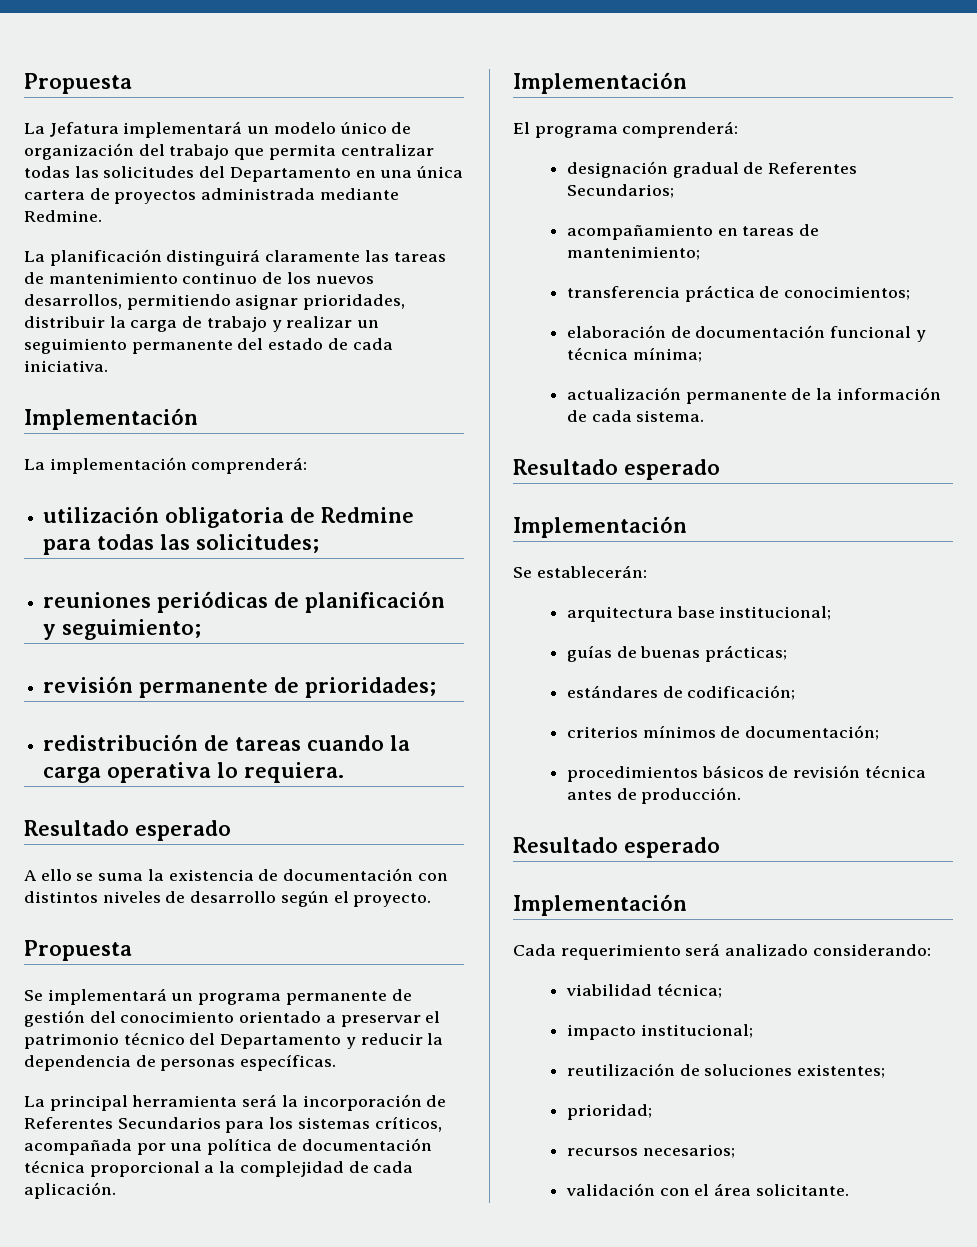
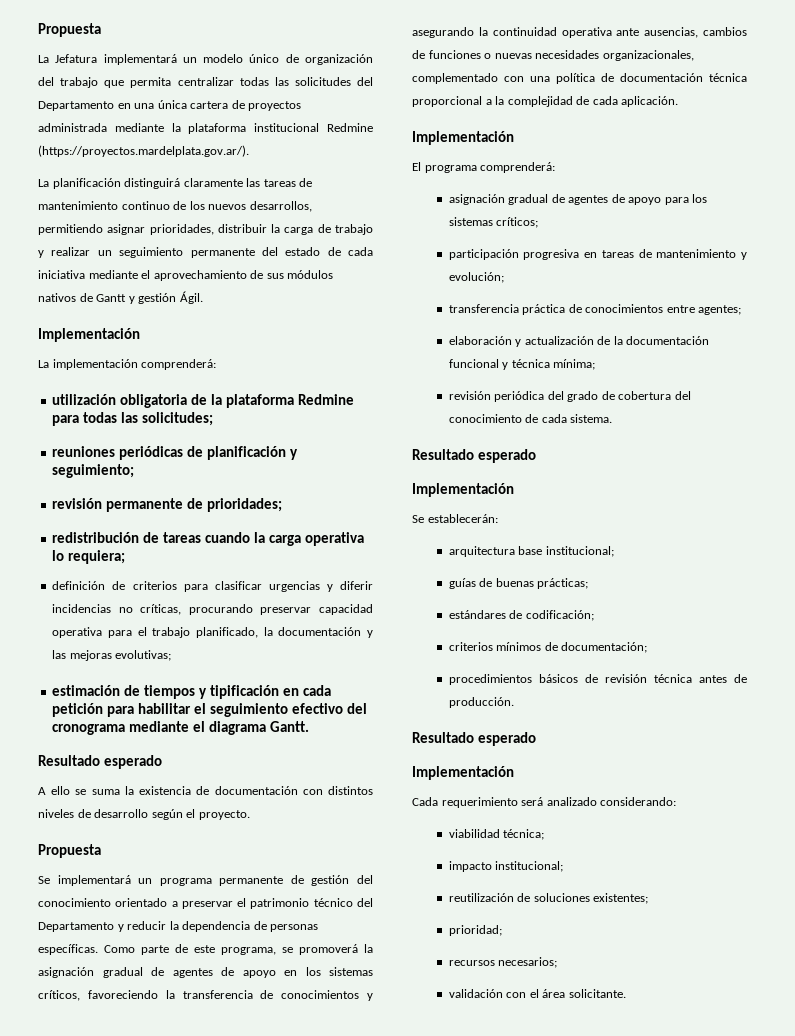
- La Jefatura implementará un modelo único de organización del trabajo que permita centralizar todas las solicitudes del Departamento en una única cartera de proyectos administrada mediante Redmine.
+ La Jefatura implementará un modelo único de organización del trabajo que permita centralizar todas las solicitudes del Departamento en una única cartera de proyectos administrada mediante la plataforma institucional Redmine (https://proyectos.mardelplata.gov.ar/).
- La planificación distinguirá claramente las tareas de mantenimiento continuo de los nuevos desarrollos, permitiendo asignar prioridades, distribuir la carga de trabajo y realizar un seguimiento permanente del estado de cada iniciativa.
+ La planificación distinguirá claramente las tareas de mantenimiento continuo de los nuevos desarrollos, permitiendo asignar prioridades, distribuir la carga de trabajo y realizar un seguimiento permanente del estado de cada iniciativa mediante el aprovechamiento de sus módulos nativos de Gantt y gestión Ágil.
- utilización obligatoria de Redmine para todas las solicitudes;
+ utilización obligatoria de la plataforma Redmine para todas las solicitudes;
- redistribución de tareas cuando la carga operativa lo requiera.
+ redistribución de tareas cuando la carga operativa lo requiera;
+ definición de criterios para clasificar urgencias y diferir incidencias no críticas, procurando preservar capacidad operativa para el trabajo planificado, la documentación y las mejoras evolutivas;
+ estimación de tiempos y tipificación en cada petición para habilitar el seguimiento efectivo del cronograma mediante el diagrama Gantt.
- Se implementará un programa permanente de gestión del conocimiento orientado a preservar el patrimonio técnico del Departamento y reducir la dependencia de personas específicas.
- La principal herramienta será la incorporación de Referentes Secundarios para los sistemas críticos, acompañada por una política de documentación técnica proporcional a la complejidad de cada aplicación.
+ Se implementará un programa permanente de gestión del conocimiento orientado a preservar el patrimonio técnico del Departamento y reducir la dependencia de personas específicas. Como parte de este programa, se promoverá la asignación gradual de agentes de apoyo en los sistemas críticos, favoreciendo la transferencia de conocimientos y asegurando la continuidad operativa ante ausencias, cambios de funciones o nuevas necesidades organizacionales, complementado con una política de documentación técnica proporcional a la complejidad de cada aplicación.
- designación gradual de Referentes Secundarios;
- acompañamiento en tareas de mantenimiento;
- transferencia práctica de conocimientos;
- elaboración de documentación funcional y técnica mínima;
+ asignación gradual de agentes de apoyo para los sistemas críticos;
+ participación progresiva en tareas de mantenimiento y evolución;
+ transferencia práctica de conocimientos entre agentes;
+ elaboración y actualización de la documentación funcional y técnica mínima;
- actualización permanente de la información de cada sistema.
+ revisión periódica del grado de cobertura del conocimiento de cada sistema.

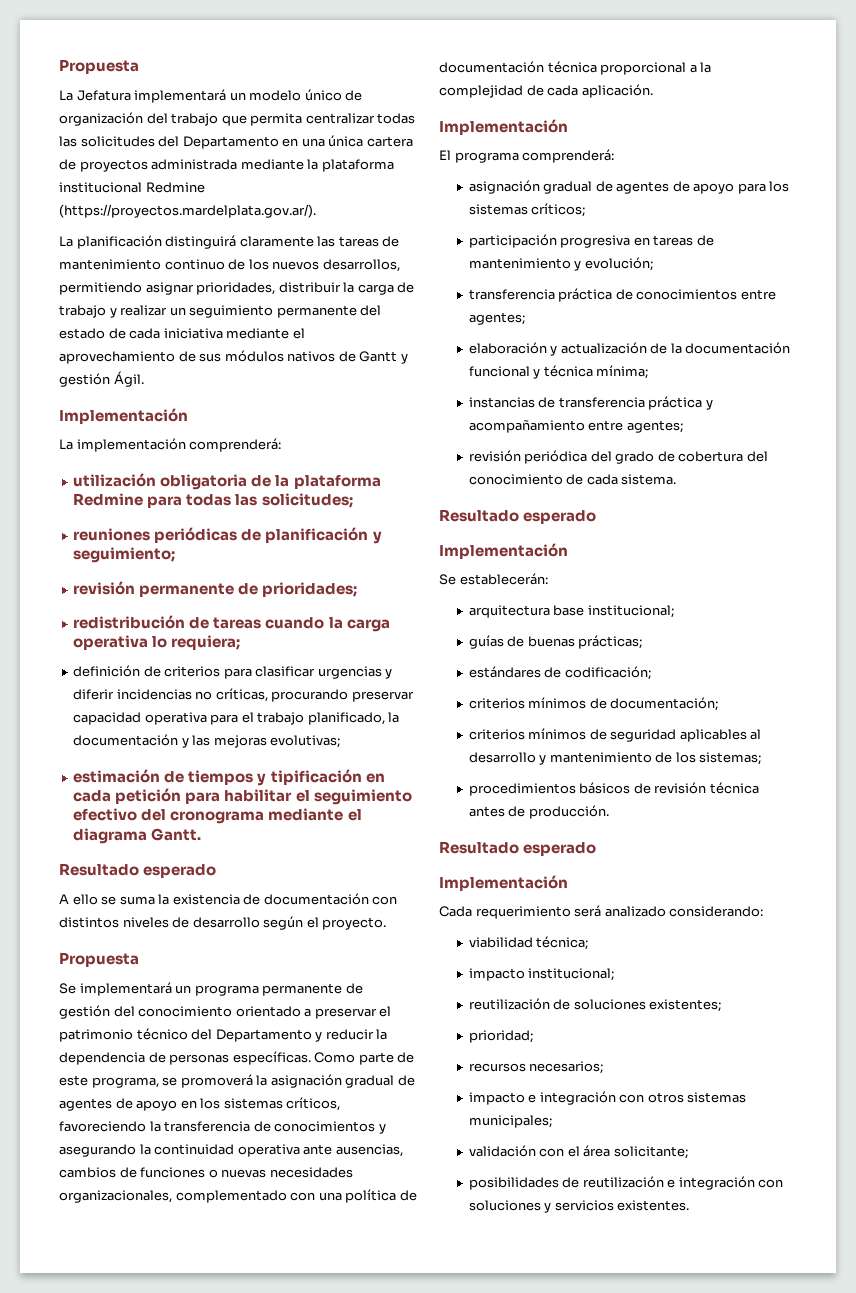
+ instancias de transferencia práctica y acompañamiento entre agentes;
+ criterios mínimos de seguridad aplicables al desarrollo y mantenimiento de los sistemas;
- validación con el área solicitante.
+ impacto e integración con otros sistemas municipales;
+ validación con el área solicitante;
+ posibilidades de reutilización e integración con soluciones y servicios existentes.

